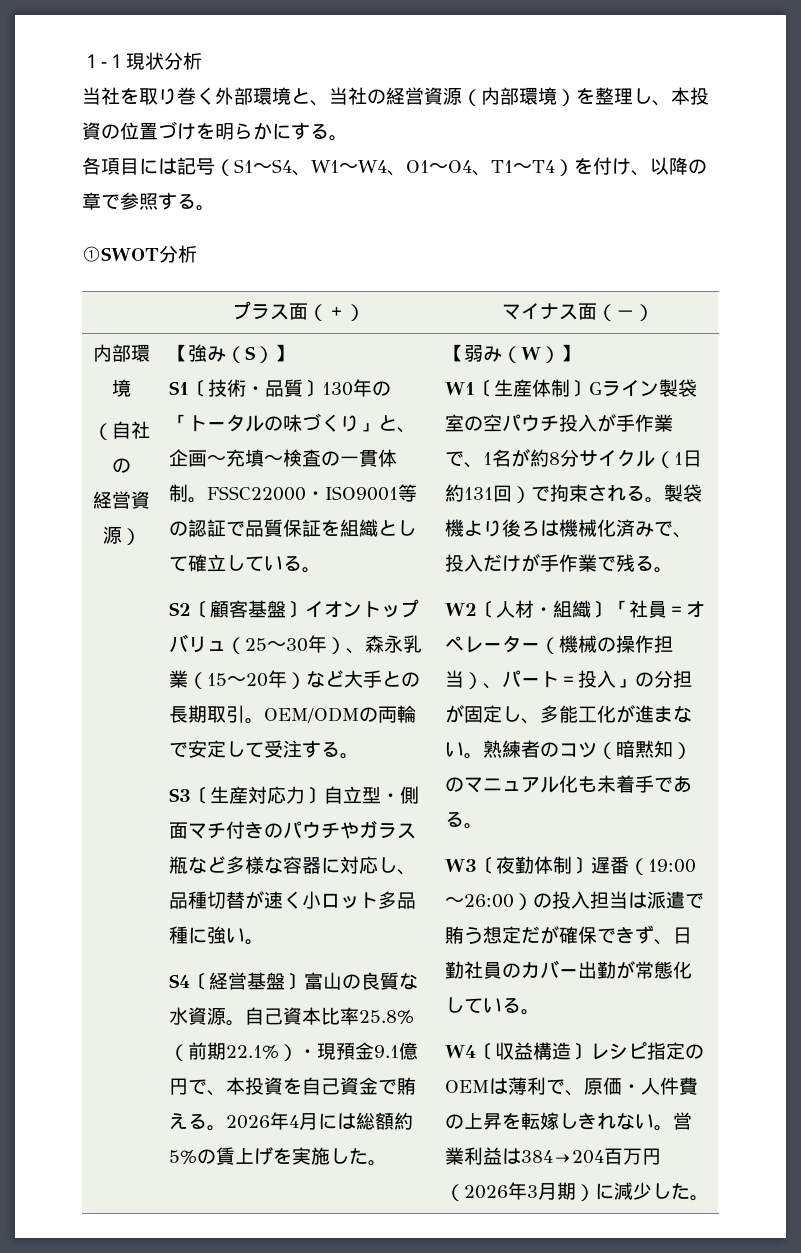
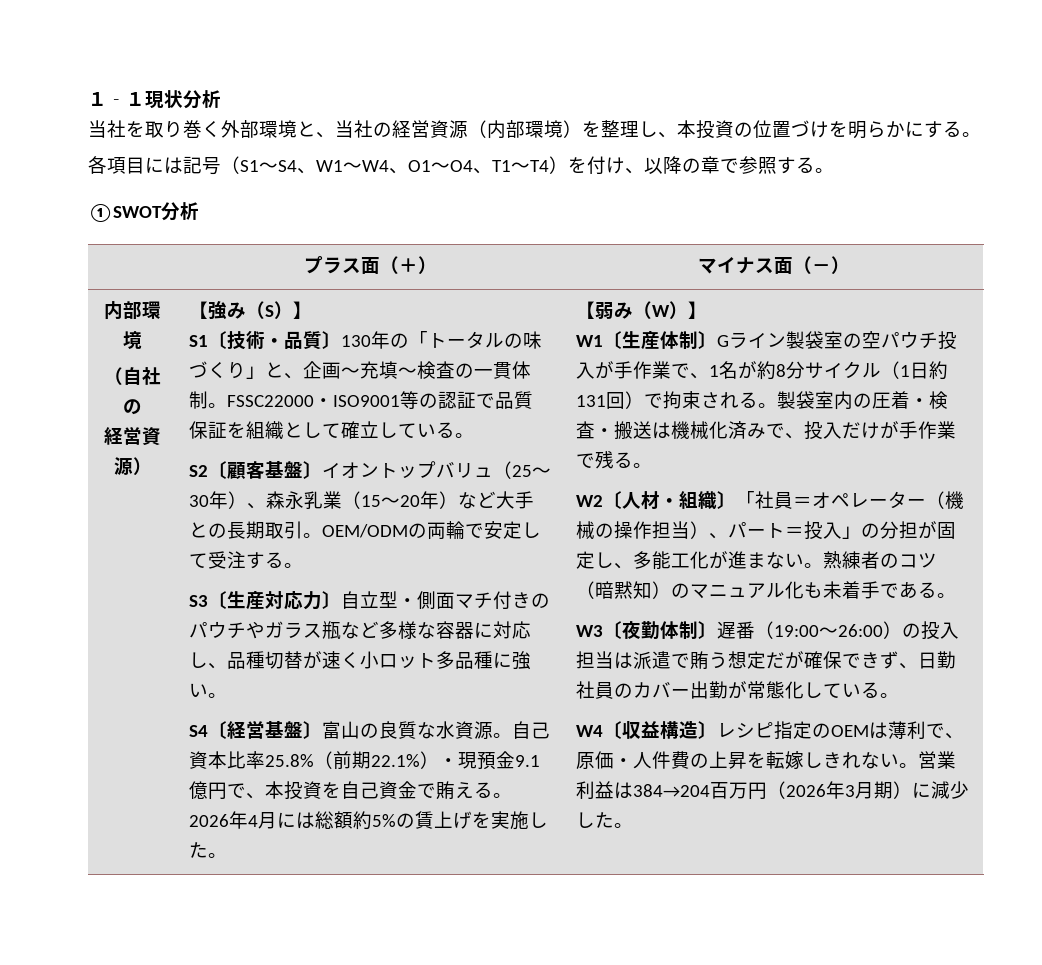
- 製袋機より後ろは機械化済みで、投入だけが手作業で残る。
+ 製袋室内の圧着・検査・搬送は機械化済みで、投入だけが手作業で残る。

